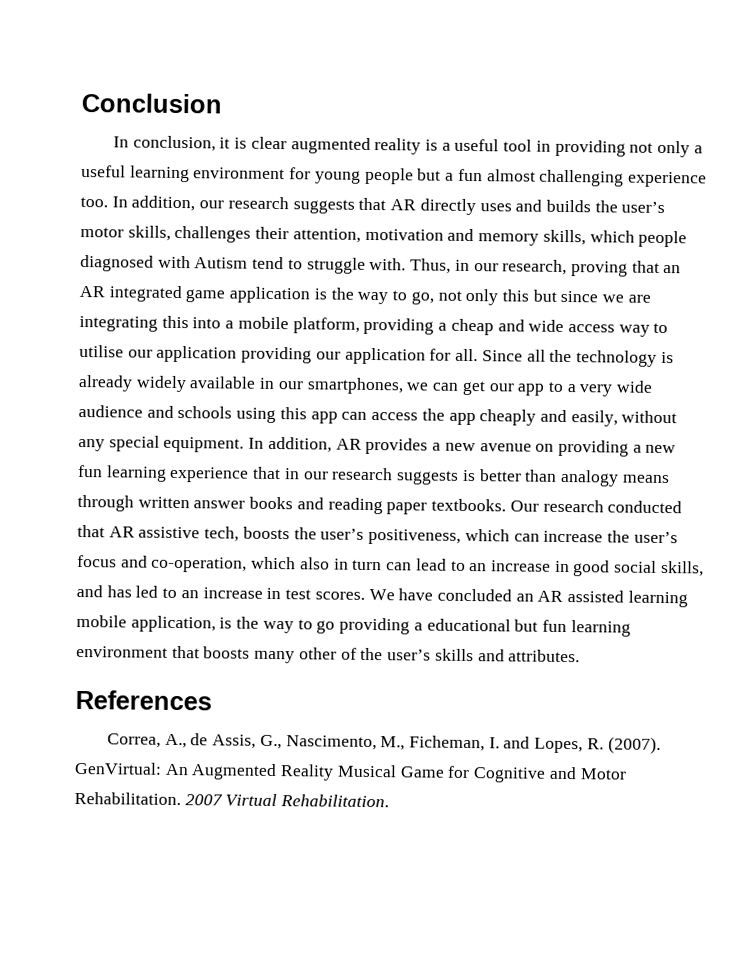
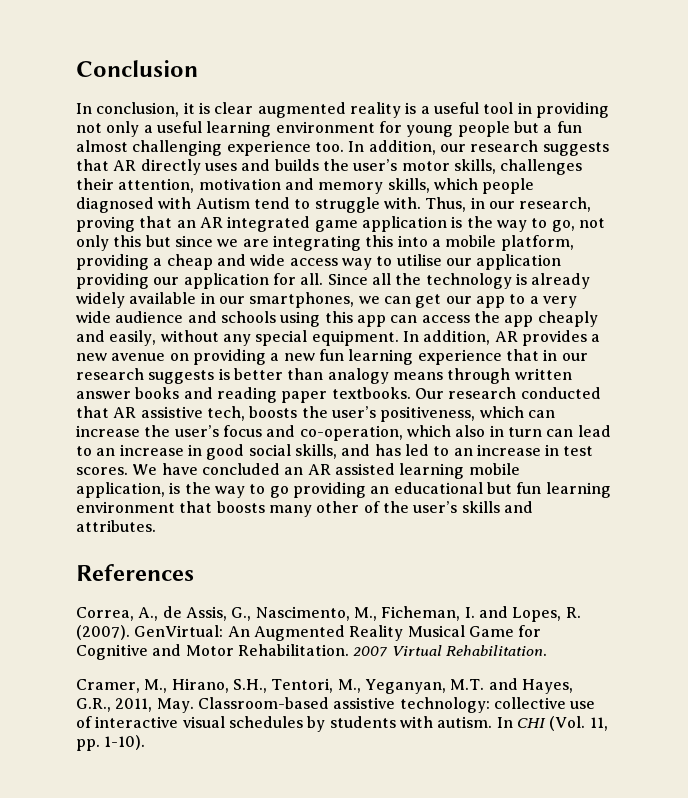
- We have concluded an AR assisted learning mobile application, is the way to go providing a educational but fun learning environment that boosts many other of the user’s skills and attributes.
+ We have concluded an AR assisted learning mobile application, is the way to go providing an educational but fun learning environment that boosts many other of the user’s skills and attributes.
+ Cramer, M., Hirano, S.H., Tentori, M., Yeganyan, M.T. and Hayes, G.R., 2011, May. Classroom-based assistive technology: collective use of interactive visual schedules by students with autism. In CHI (Vol. 11, pp. 1-10).

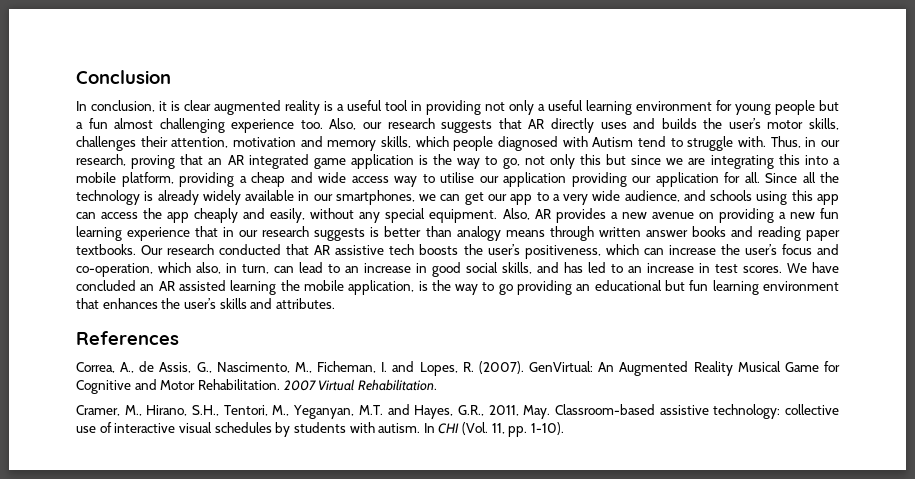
- In addition, our research suggests that AR directly uses and builds the user’s motor skills, challenges their attention, motivation and memory skills, which people diagnosed with Autism tend to struggle with.
+ Also, our research suggests that AR directly uses and builds the user’s motor skills, challenges their attention, motivation and memory skills, which people diagnosed with Autism tend to struggle with.
- Since all the technology is already widely available in our smartphones, we can get our app to a very wide audience and schools using this app can access the app cheaply and easily, without any special equipment.
+ Since all the technology is already widely available in our smartphones, we can get our app to a very wide audience, and schools using this app can access the app cheaply and easily, without any special equipment.
- In addition, AR provides a new avenue on providing a new fun learning experience that in our research suggests is better than analogy means through written answer books and reading paper textbooks.
+ Also, AR provides a new avenue on providing a new fun learning experience that in our research suggests is better than analogy means through written answer books and reading paper textbooks.
- Our research conducted that AR assistive tech, boosts the user’s positiveness, which can increase the user’s focus and co-operation, which also in turn can lead to an increase in good social skills, and has led to an increase in test scores.
+ Our research conducted that AR assistive tech boosts the user’s positiveness, which can increase the user’s focus and co-operation, which also, in turn, can lead to an increase in good social skills, and has led to an increase in test scores.
- We have concluded an AR assisted learning mobile application, is the way to go providing an educational but fun learning environment that boosts many other of the user’s skills and attributes.
+ We have concluded an AR assisted learning the mobile application, is the way to go providing an educational but fun learning environment that enhances the user’s skills and attributes.

